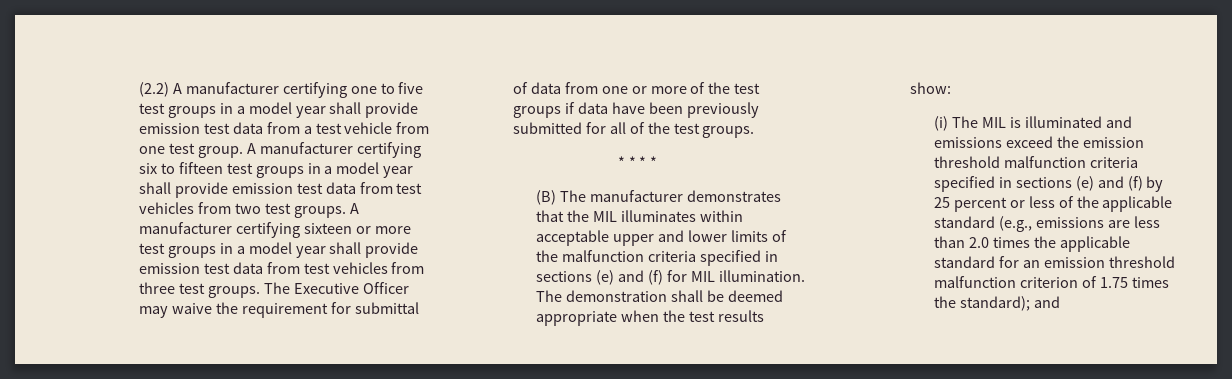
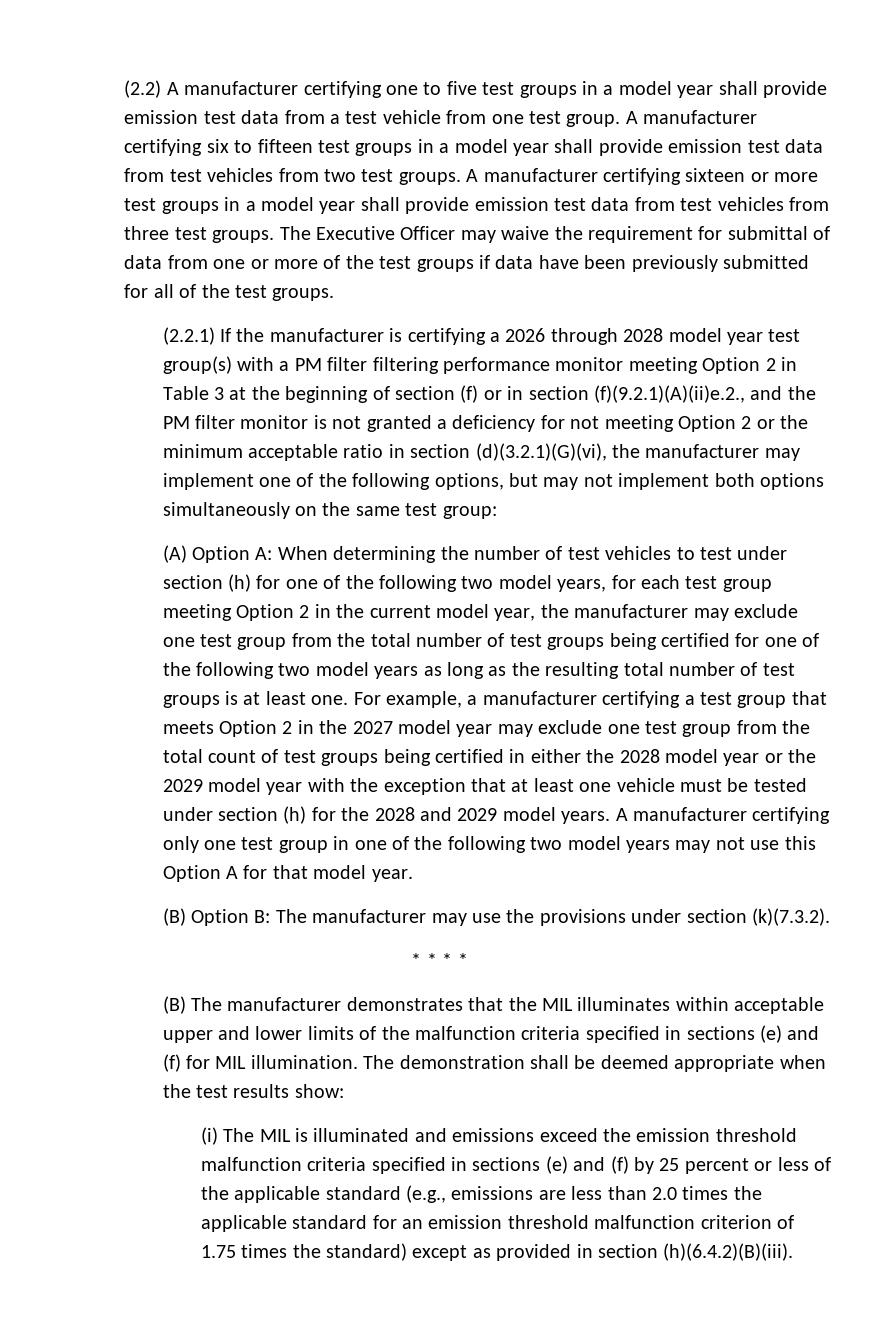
+ (2.2.1) If the manufacturer is certifying a 2026 through 2028 model year test group(s) with a PM filter filtering performance monitor meeting Option 2 in Table 3 at the beginning of section (f) or in section (f)(9.2.1)(A)(ii)e.2., and the PM filter monitor is not granted a deficiency for not meeting Option 2 or the minimum acceptable ratio in section (d)(3.2.1)(G)(vi), the manufacturer may implement one of the following options, but may not implement both options simultaneously on the same test group:
+ (A) Option A: When determining the number of test vehicles to test under section (h) for one of the following two model years, for each test group meeting Option 2 in the current model year, the manufacturer may exclude one test group from the total number of test groups being certified for one of the following two model years as long as the resulting total number of test groups is at least one. For example, a manufacturer certifying a test group that meets Option 2 in the 2027 model year may exclude one test group from the total count of test groups being certified in either the 2028 model year or the 2029 model year with the exception that at least one vehicle must be tested under section (h) for the 2028 and 2029 model years. A manufacturer certifying only one test group in one of the following two model years may not use this Option A for that model year.
+ (B) Option B: The manufacturer may use the provisions under section (k)(7.3.2).
- (i) The MIL is illuminated and emissions exceed the emission threshold malfunction criteria specified in sections (e) and (f) by 25 percent or less of the applicable standard (e.g., emissions are less than 2.0 times the applicable standard for an emission threshold malfunction criterion of 1.75 times the standard); and
+ (i) The MIL is illuminated and emissions exceed the emission threshold malfunction criteria specified in sections (e) and (f) by 25 percent or less of the applicable standard (e.g., emissions are less than 2.0 times the applicable standard for an emission threshold malfunction criterion of 1.75 times the standard) except as provided in section (h)(6.4.2)(B)(iii).

